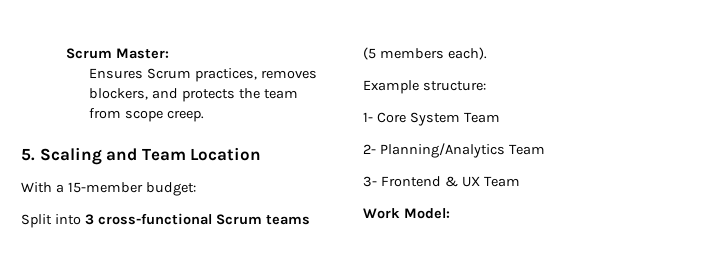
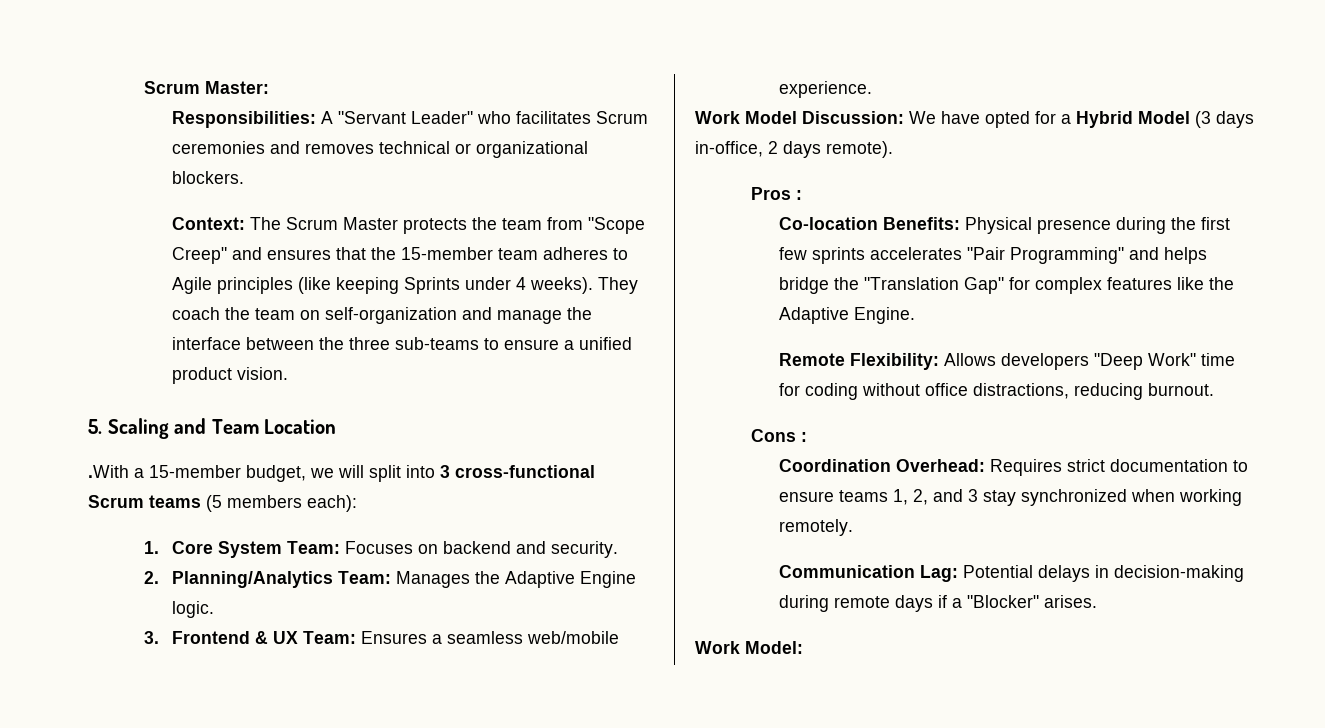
- Ensures Scrum practices, removes blockers, and protects the team from scope creep.
+ Responsibilities: A "Servant Leader" who facilitates Scrum ceremonies and removes technical or organizational blockers.
+ Context: The Scrum Master protects the team from "Scope Creep" and ensures that the 15-member team adheres to Agile principles (like keeping Sprints under 4 weeks). They coach the team on self-organization and manage the interface between the three sub-teams to ensure a unified product vision.
- With a 15-member budget:
- Split into 3 cross-functional Scrum teams (5 members each).
- Example structure:
- 1- Core System Team
- 2- Planning/Analytics Team
- 3- Frontend & UX Team
+ .With a 15-member budget, we will split into 3 cross-functional Scrum teams (5 members each):
+ 1. Core System Team: Focuses on backend and security.
+ 2. Planning/Analytics Team: Manages the Adaptive Engine logic.
+ 3. Frontend & UX Team: Ensures a seamless web/mobile experience.
+ Work Model Discussion: We have opted for a Hybrid Model (3 days in-office, 2 days remote).
+ Pros :
+ Co-location Benefits: Physical presence during the first few sprints accelerates "Pair Programming" and helps bridge the "Translation Gap" for complex features like the Adaptive Engine.
+ Remote Flexibility: Allows developers "Deep Work" time for coding without office distractions, reducing burnout.
+ Cons :
+ Coordination Overhead: Requires strict documentation to ensure teams 1, 2, and 3 stay synchronized when working remotely.
+ Communication Lag: Potential delays in decision-making during remote days if a "Blocker" arises.

